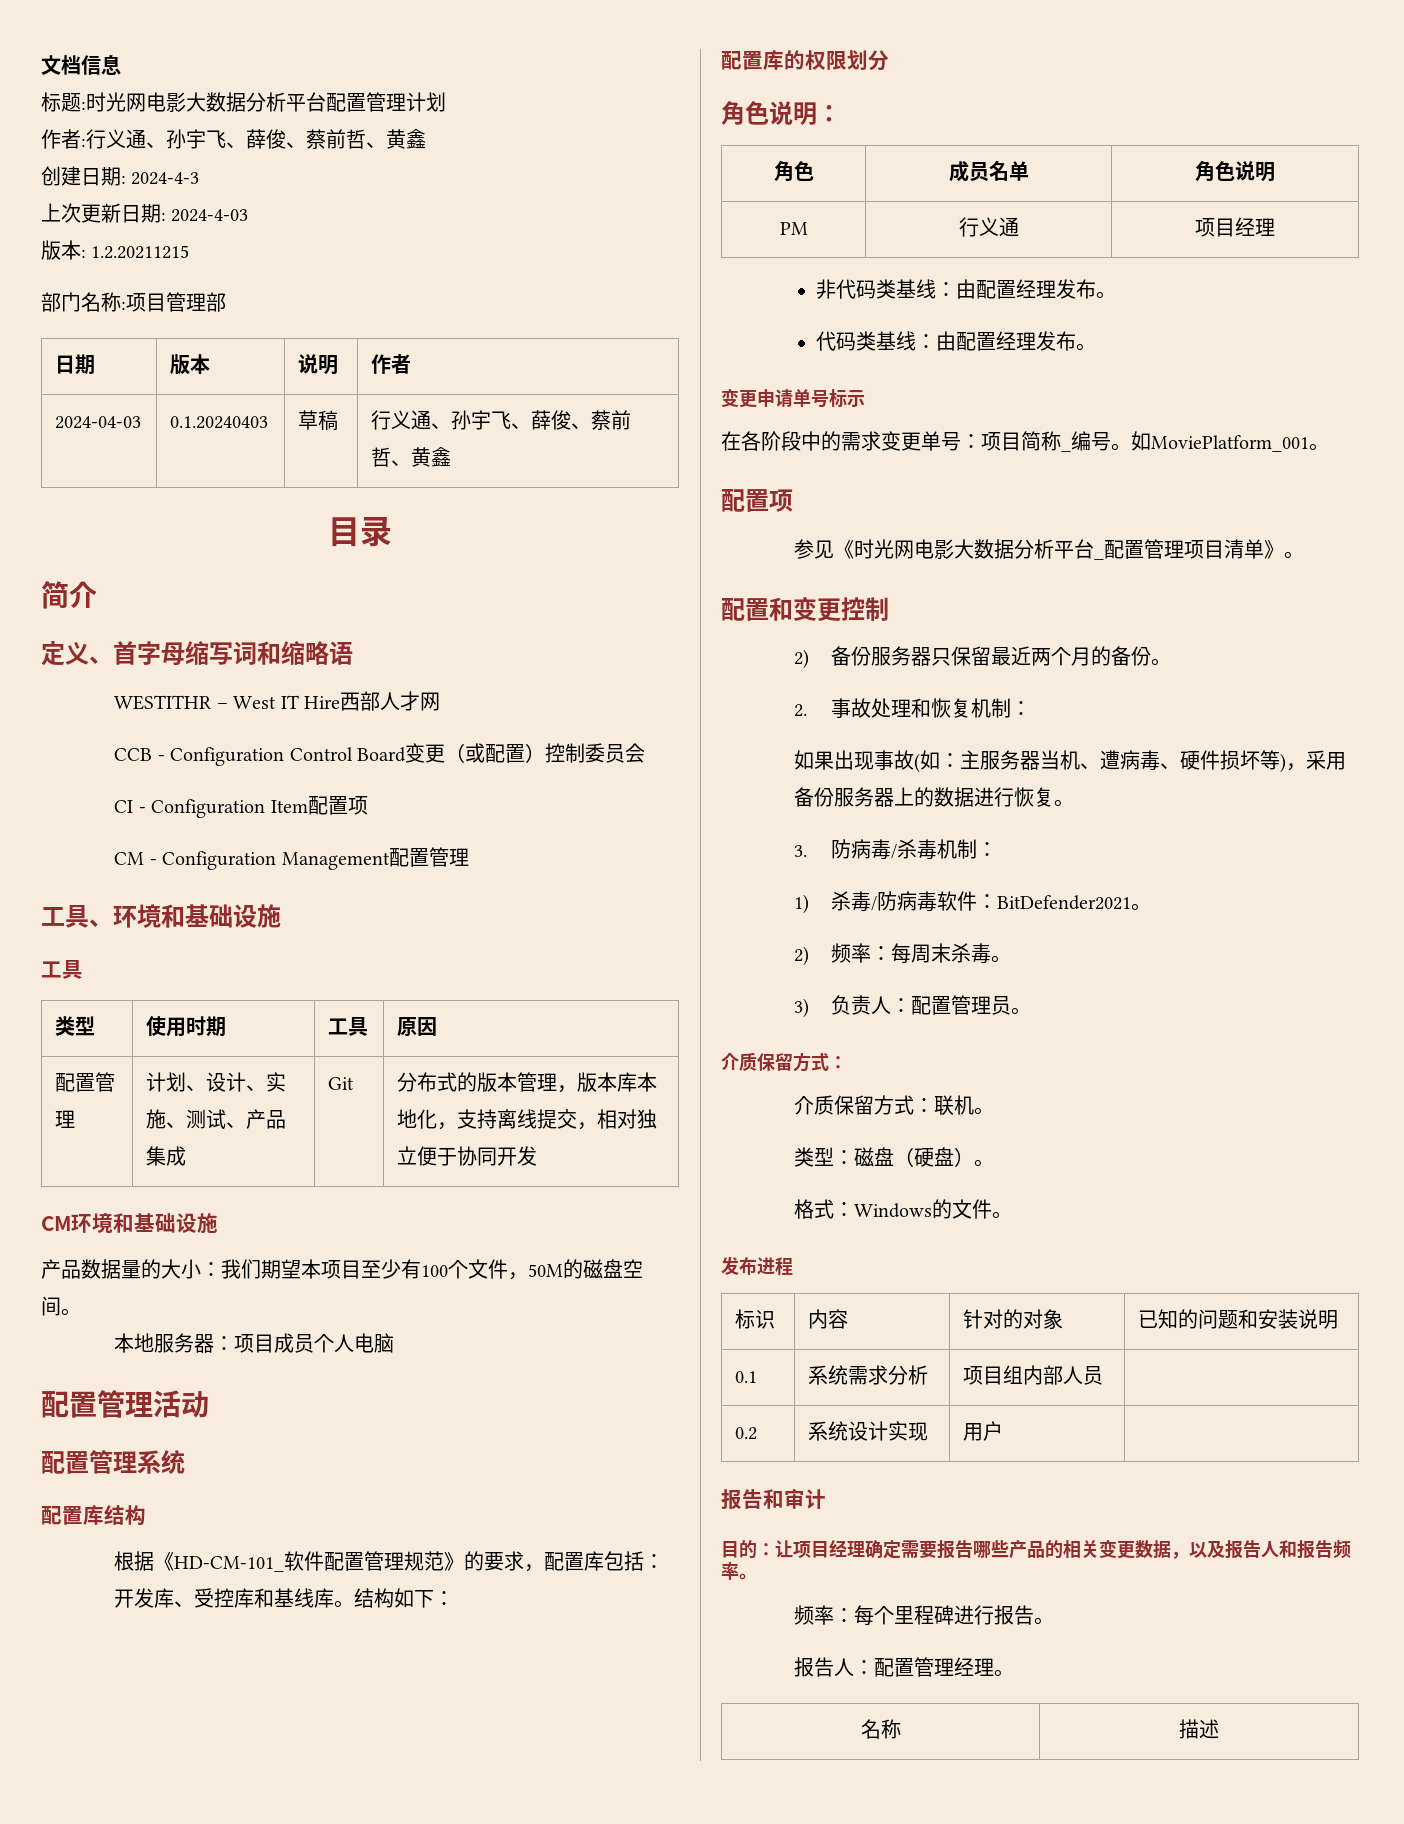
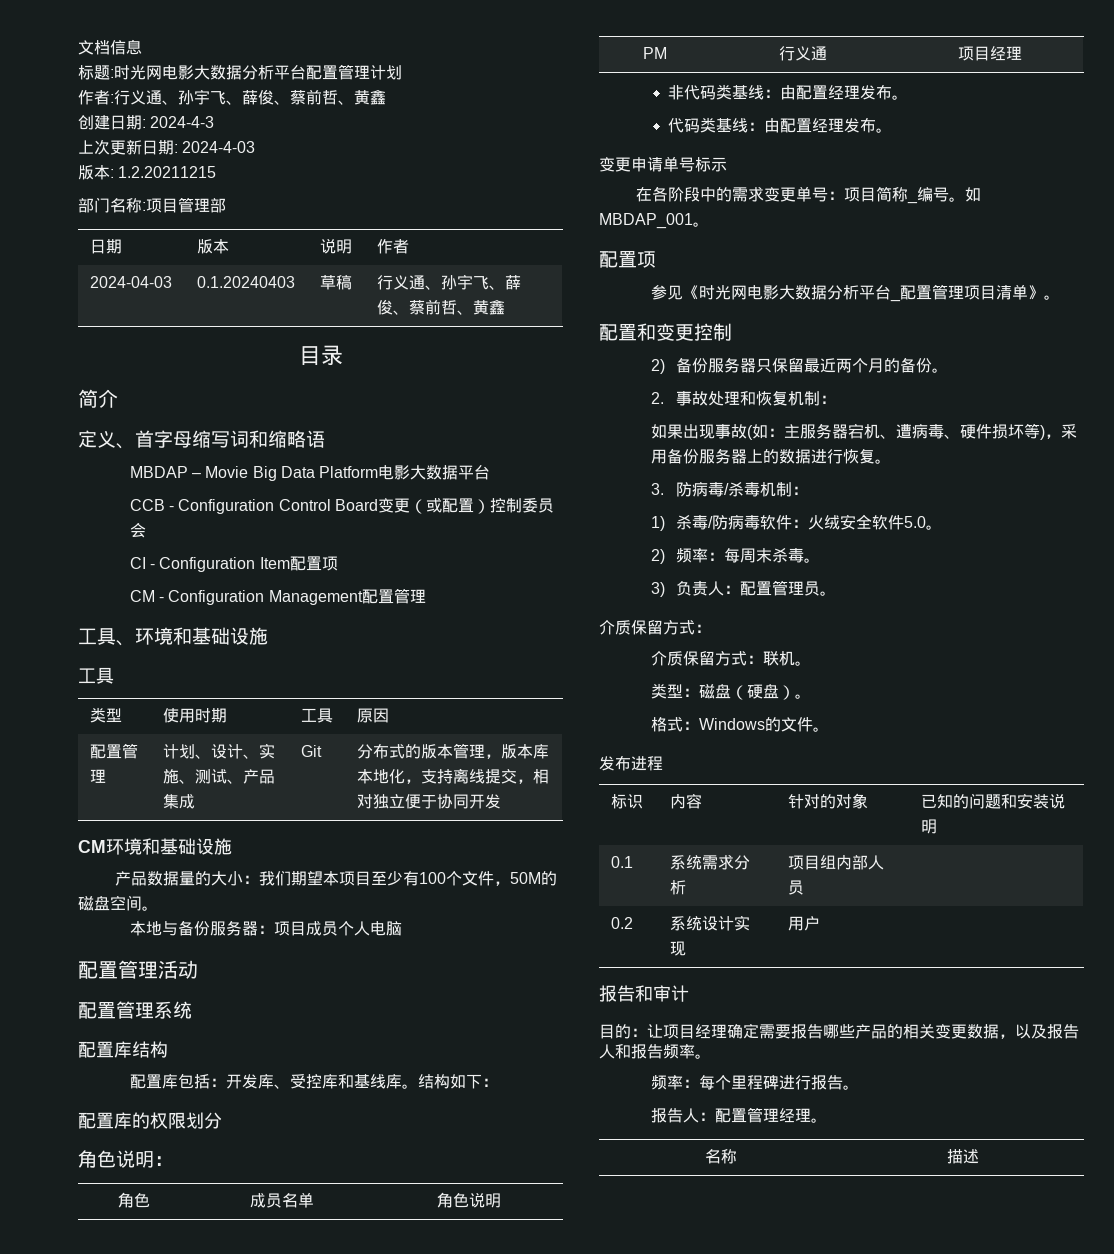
- WESTITHR – West IT Hire西部人才网
+ MBDAP – Movie Big Data Platform电影大数据平台
- 本地服务器：项目成员个人电脑
+ 本地与备份服务器：项目成员个人电脑
- 根据《HD-CM-101_软件配置管理规范》的要求，配置库包括：开发库、受控库和基线库。
+ 配置库包括：开发库、受控库和基线库。
- 如MoviePlatform_001。
+ 如MBDAP_001。
- 如果出现事故(如：主服务器当机、遭病毒、硬件损坏等)，采用备份服务器上的数据进行恢复。
+ 如果出现事故(如：主服务器宕机、遭病毒、硬件损坏等)，采用备份服务器上的数据进行恢复。
- 1)杀毒/防病毒软件：BitDefender2021。
+ 1)杀毒/防病毒软件：火绒安全软件5.0。

